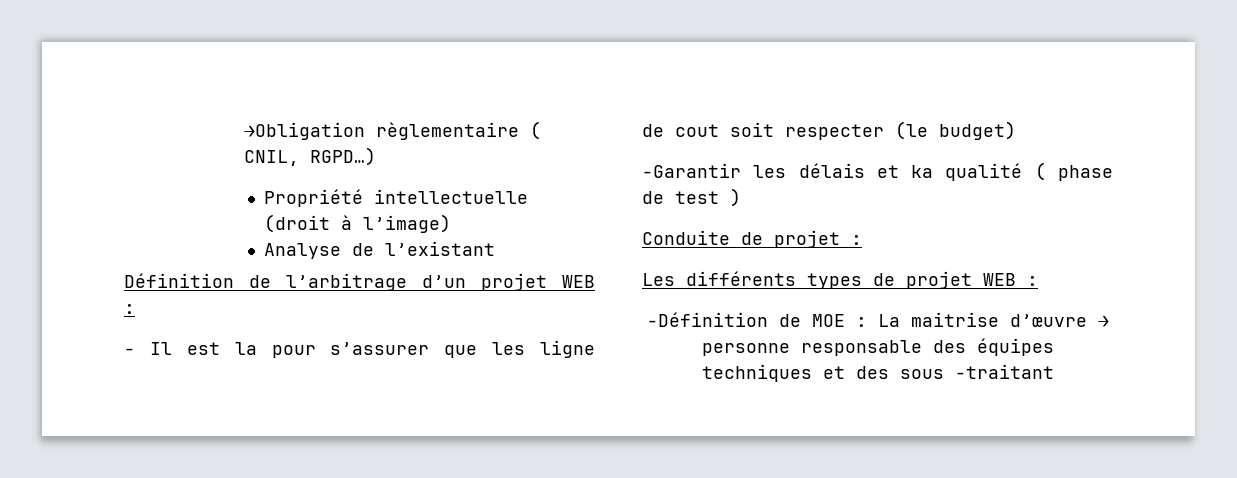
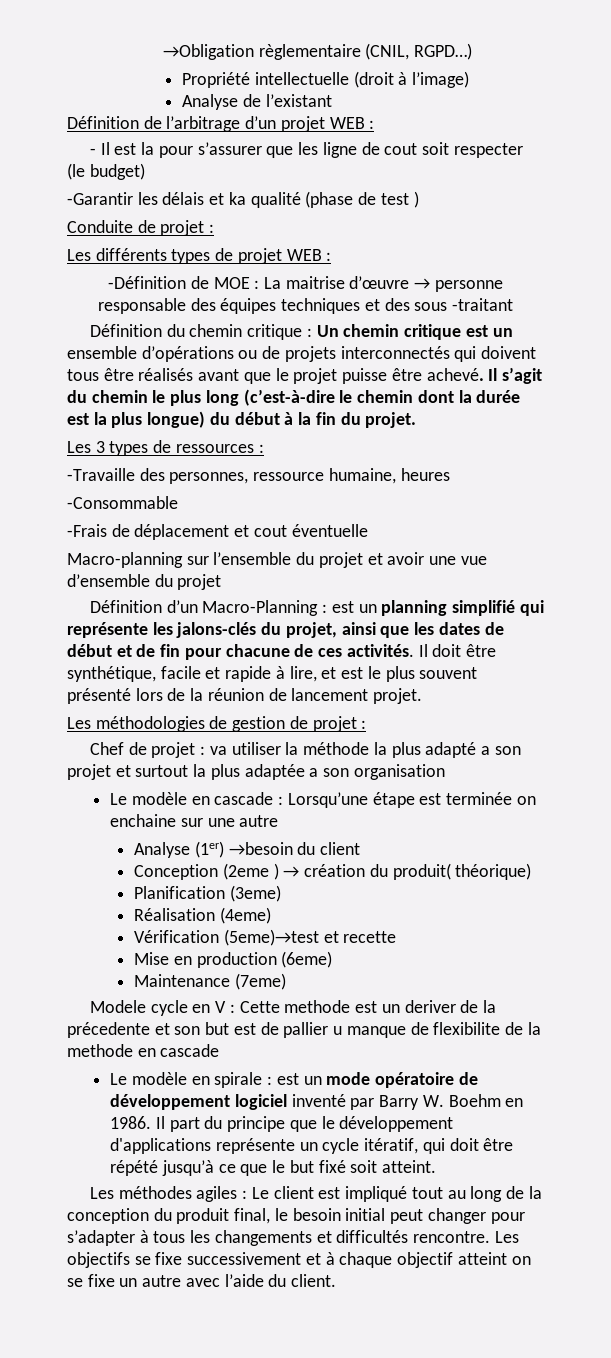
- →Obligation règlementaire ( CNIL, RGPD…)
+ →Obligation règlementaire (CNIL, RGPD…)
- -Garantir les délais et ka qualité ( phase de test )
+ -Garantir les délais et ka qualité (phase de test )
+ Définition du chemin critique : Un chemin critique est un ensemble d’opérations ou de projets interconnectés qui doivent tous être réalisés avant que le projet puisse être achevé. Il s’agit du chemin le plus long (c’est-à-dire le chemin dont la durée est la plus longue) du début à la fin du projet.
+ Les 3 types de ressources :
+ -Travaille des personnes, ressource humaine, heures
+ -Consommable
+ -Frais de déplacement et cout éventuelle
+ Macro-planning sur l’ensemble du projet et avoir une vue d’ensemble du projet
+ Définition d’un Macro-Planning : est un planning simplifié qui représente les jalons-clés du projet, ainsi que les dates de début et de fin pour chacune de ces activités. Il doit être synthétique, facile et rapide à lire, et est le plus souvent présenté lors de la réunion de lancement projet.
+ Les méthodologies de gestion de projet :
+ Chef de projet : va utiliser la méthode la plus adapté a son projet et surtout la plus adaptée a son organisation
+ Le modèle en cascade : Lorsqu’une étape est terminée on enchaine sur une autre
+ Analyse (1er) →besoin du client
+ Conception (2eme ) → création du produit( théorique)
+ Planification (3eme)
+ Réalisation (4eme)
+ Vérification (5eme)→test et recette
+ Mise en production (6eme)
+ Maintenance (7eme)
+ Modele cycle en V : Cette methode est un deriver de la précedente et son but est de pallier u manque de flexibilite de la methode en cascade
+ Le modèle en spirale : est un mode opératoire de développement logiciel inventé par Barry W. Boehm en 1986. Il part du principe que le développement d'applications représente un cycle itératif, qui doit être répété jusqu’à ce que le but fixé soit atteint.
+ Les méthodes agiles : Le client est impliqué tout au long de la conception du produit final, le besoin initial peut changer pour s’adapter à tous les changements et difficultés rencontre. Les objectifs se fixe successivement et à chaque objectif atteint on se fixe un autre avec l’aide du client.

